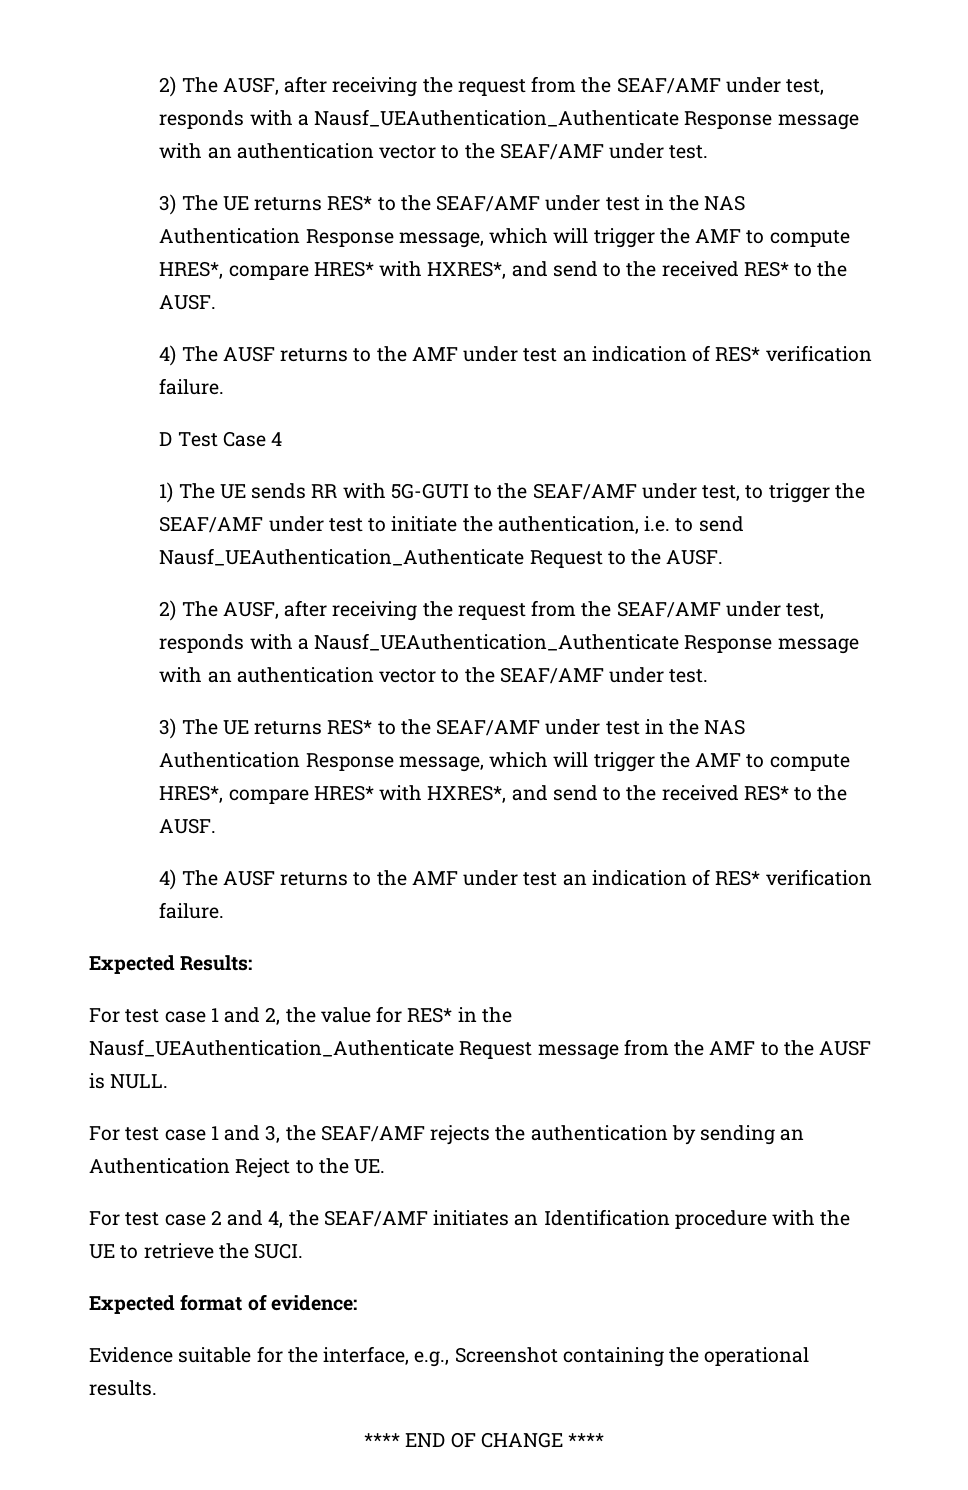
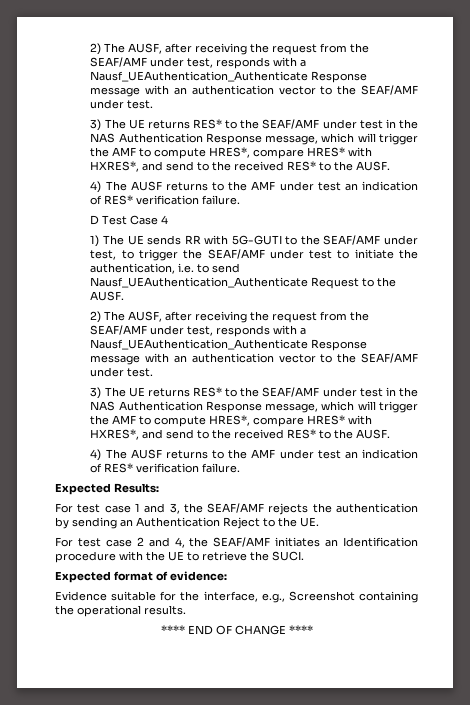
- For test case 1 and 2, the value for RES* in the Nausf_UEAuthentication_Authenticate Request message from the AMF to the AUSF is NULL.

